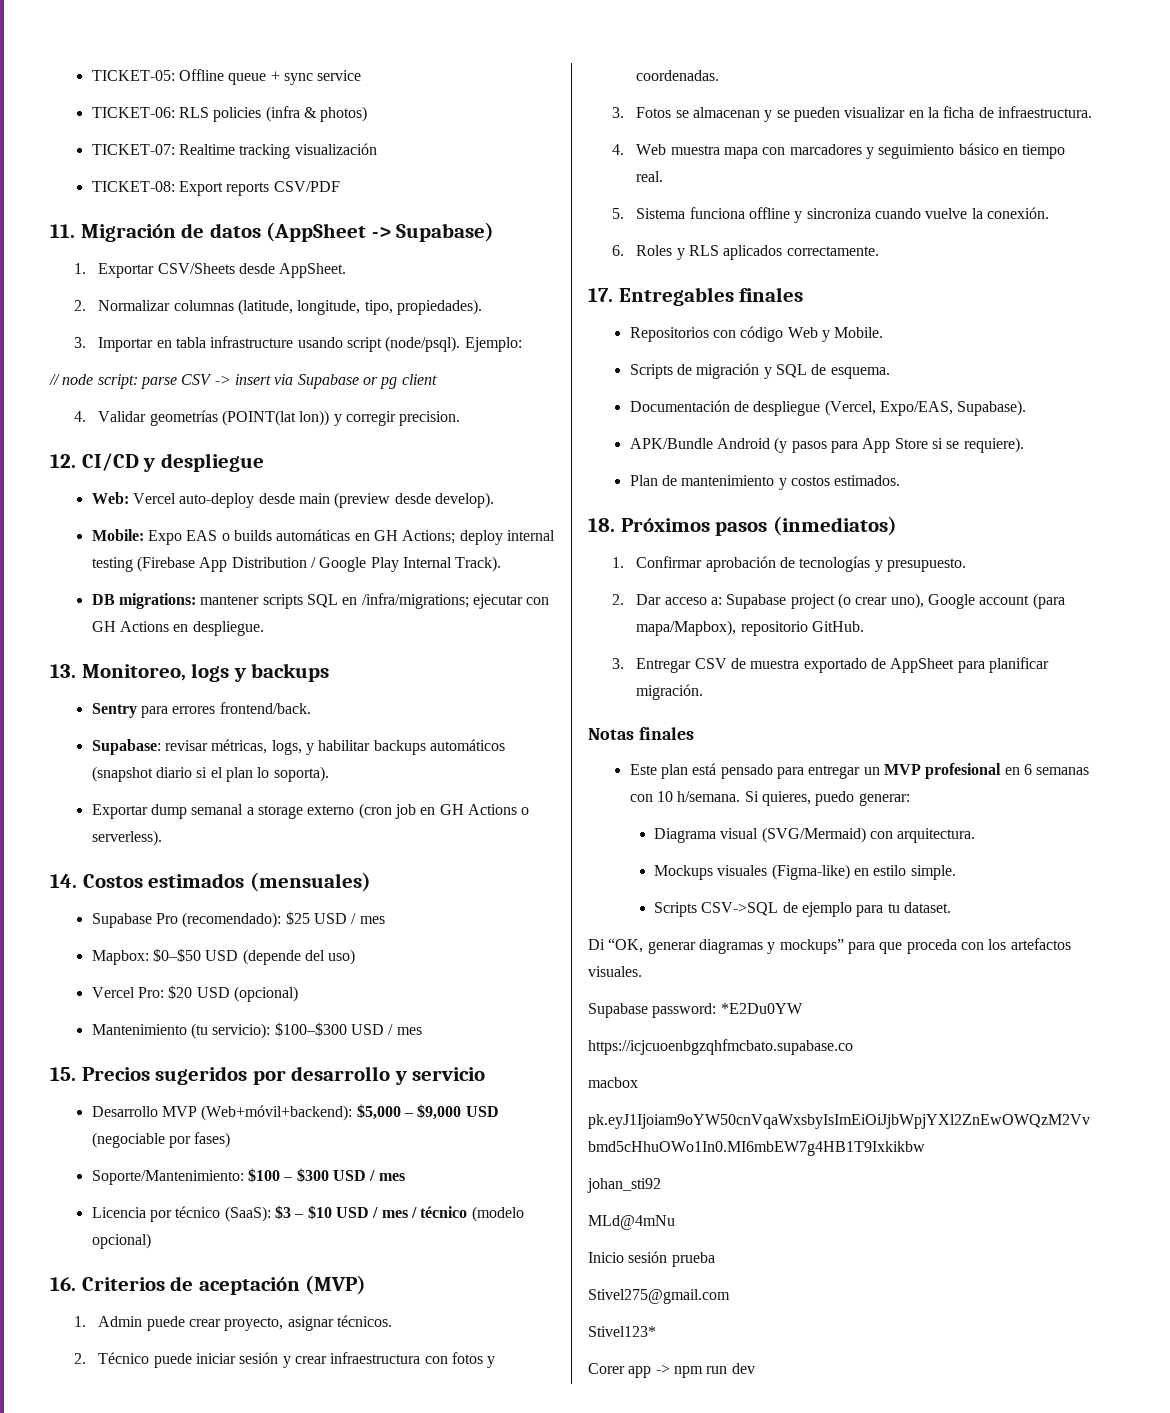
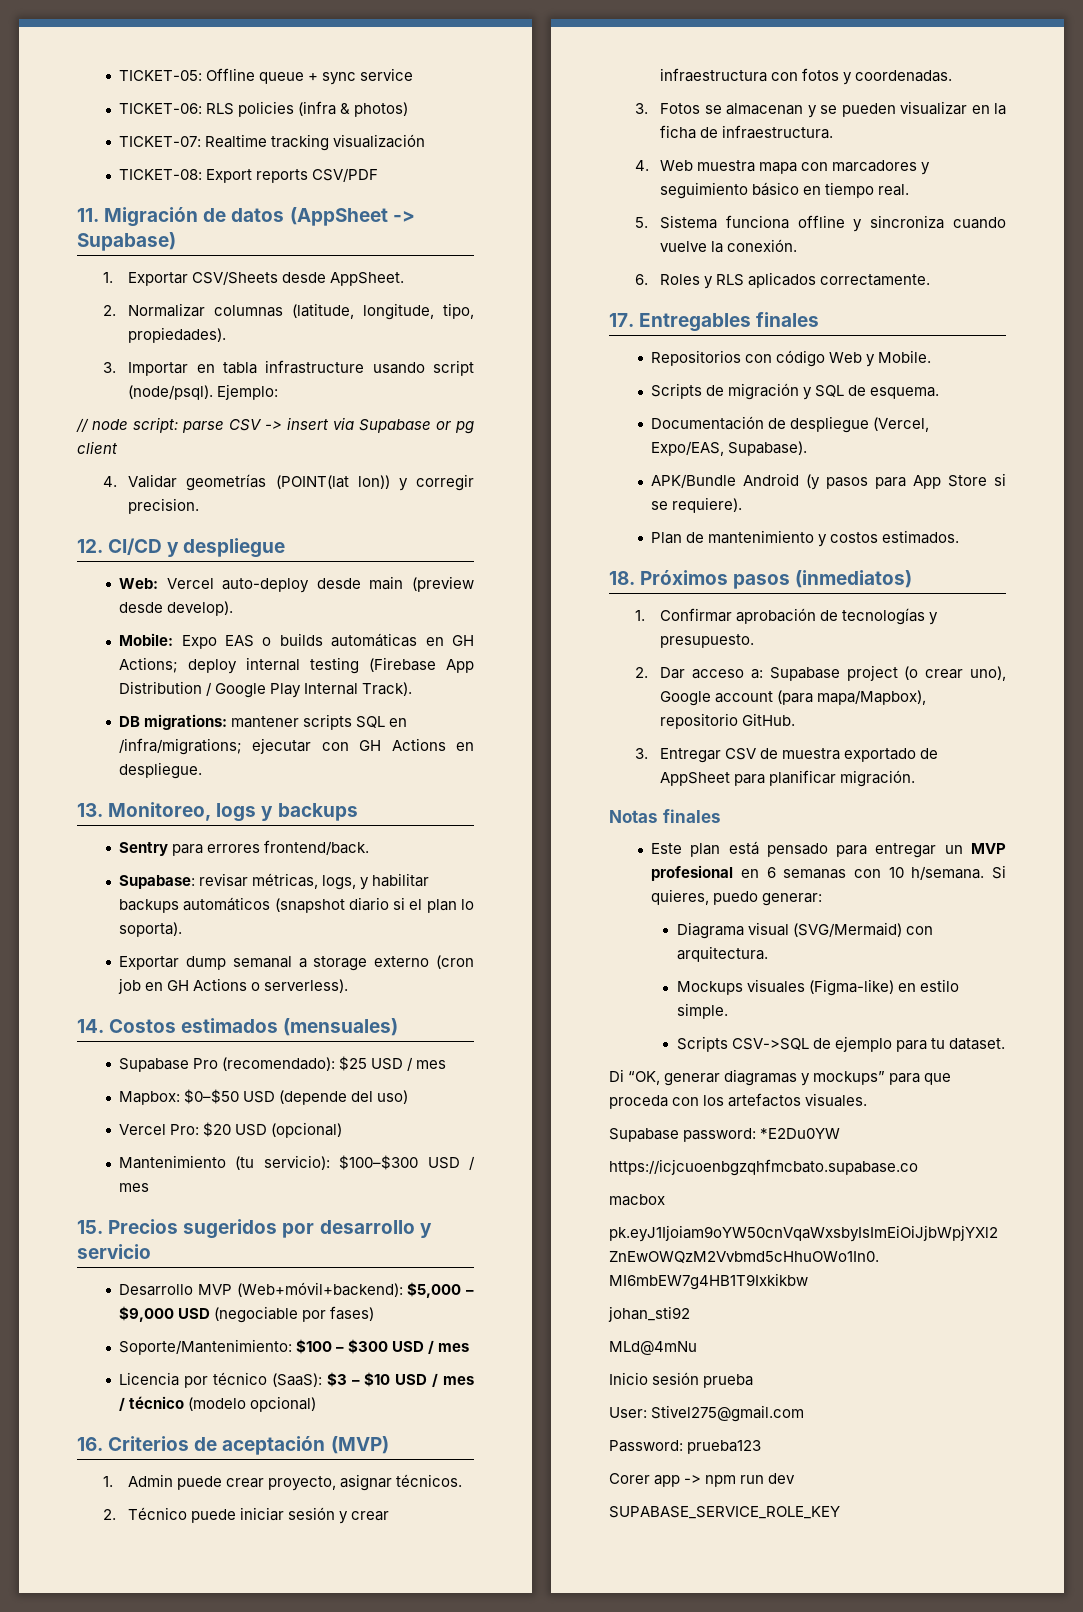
- Stivel275@gmail.com
+ User: Stivel275@gmail.com
- Stivel123*
+ Password: prueba123
+ SUPABASE_SERVICE_ROLE_KEY

